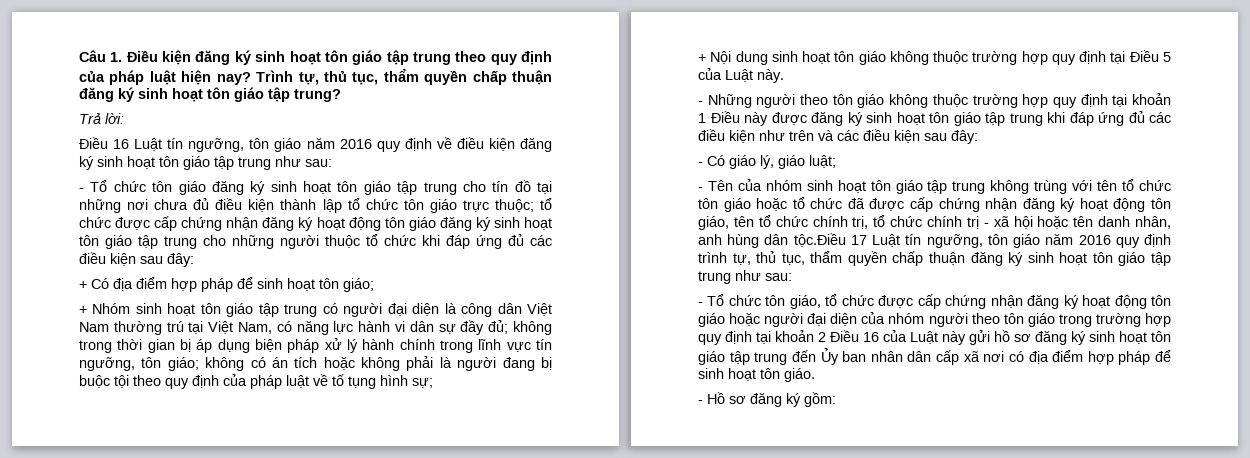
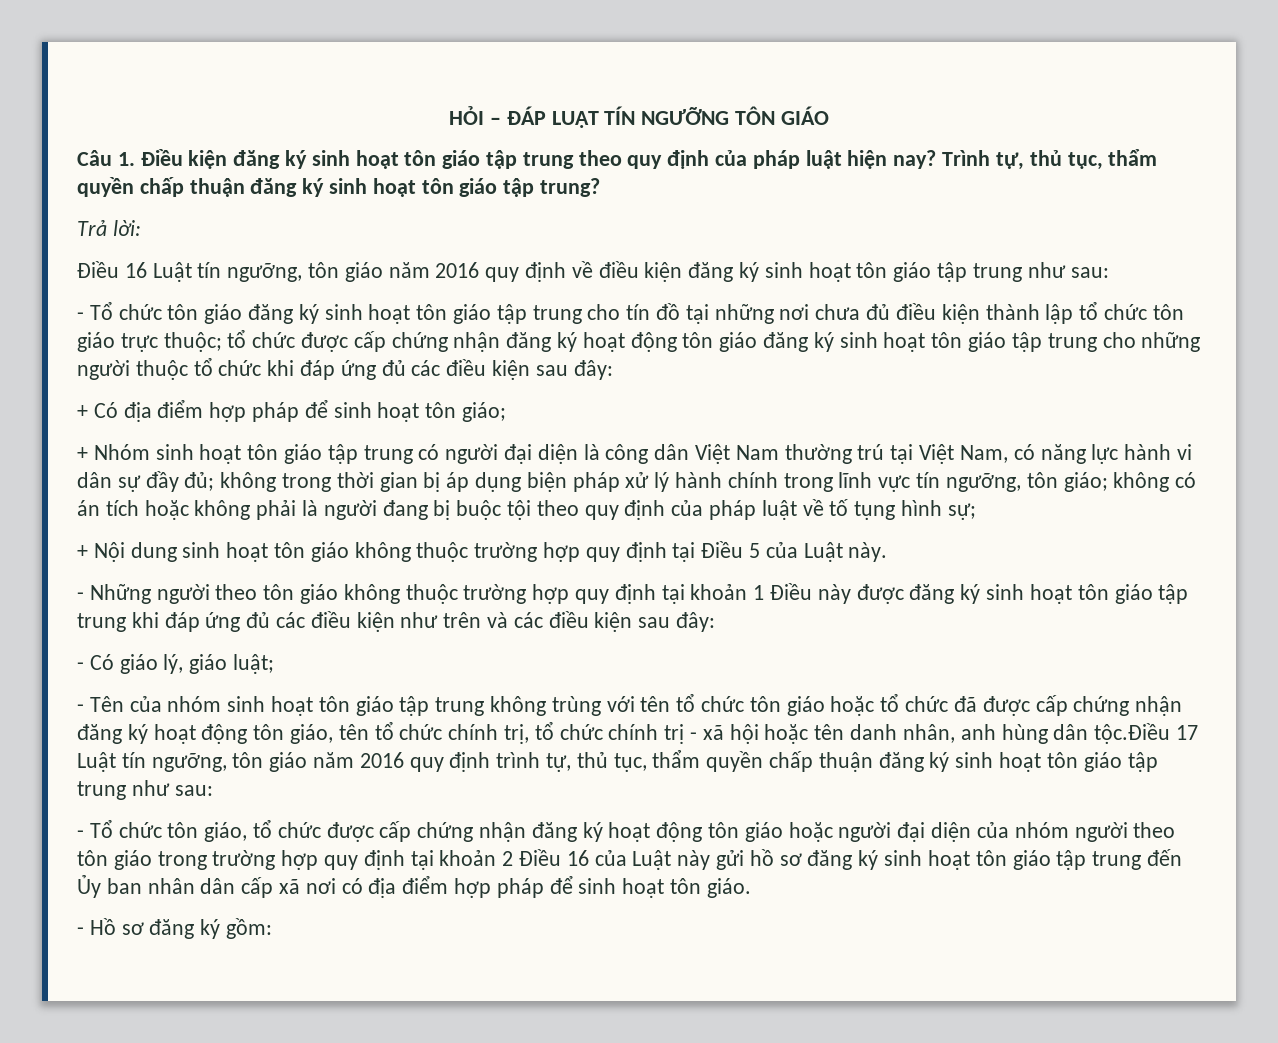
+ HỎI – ĐÁP LUẬT TÍN NGƯỠNG TÔN GIÁO

